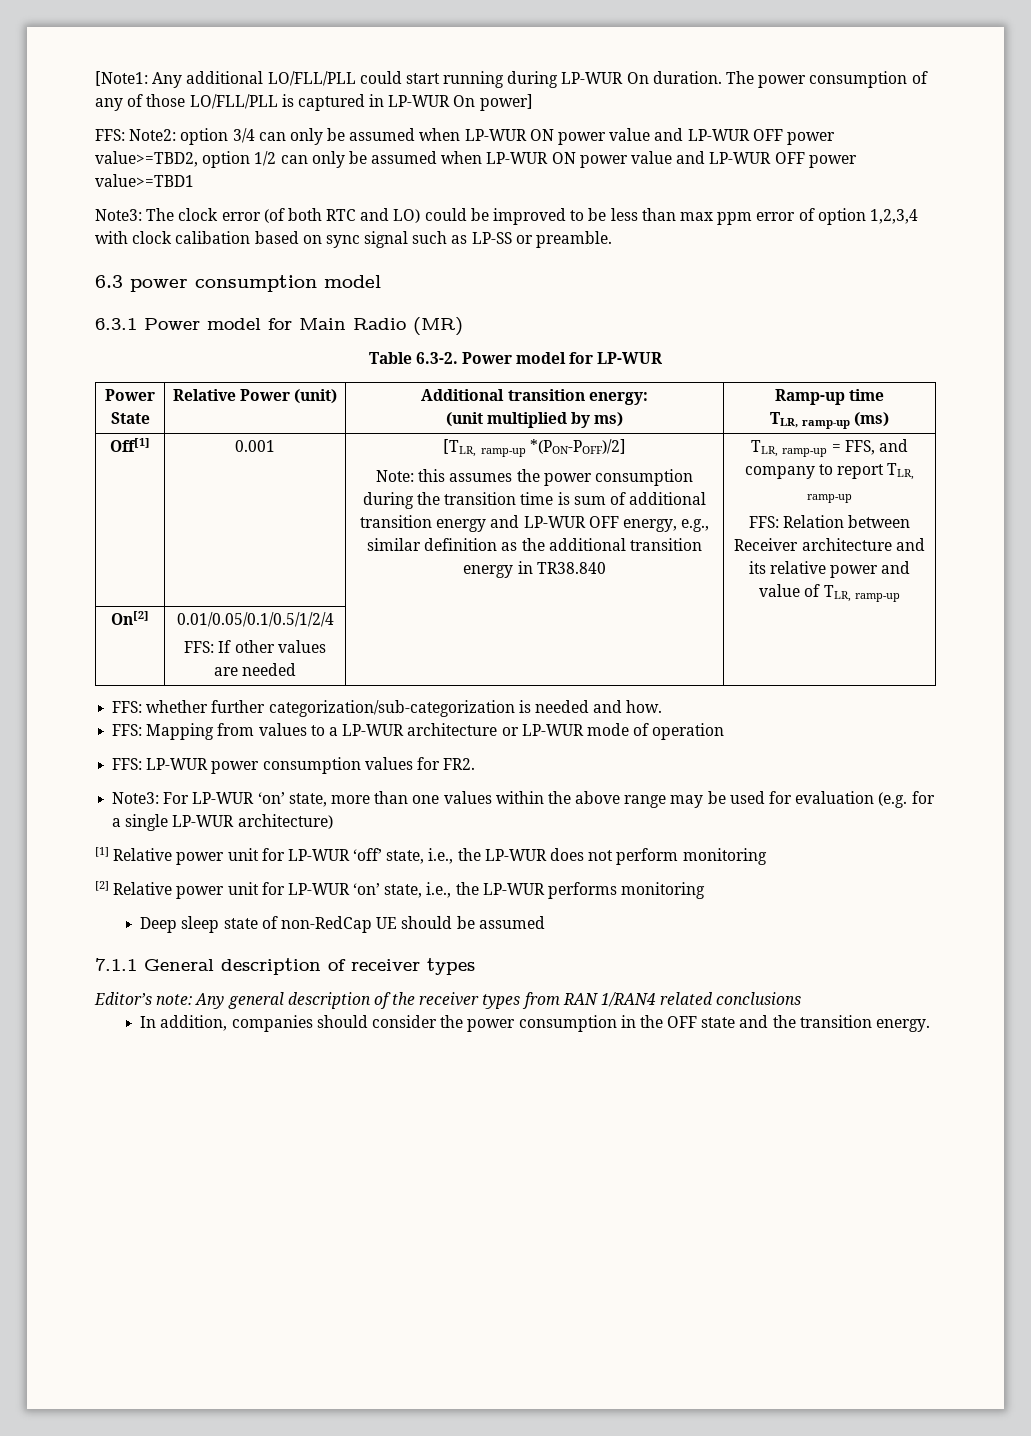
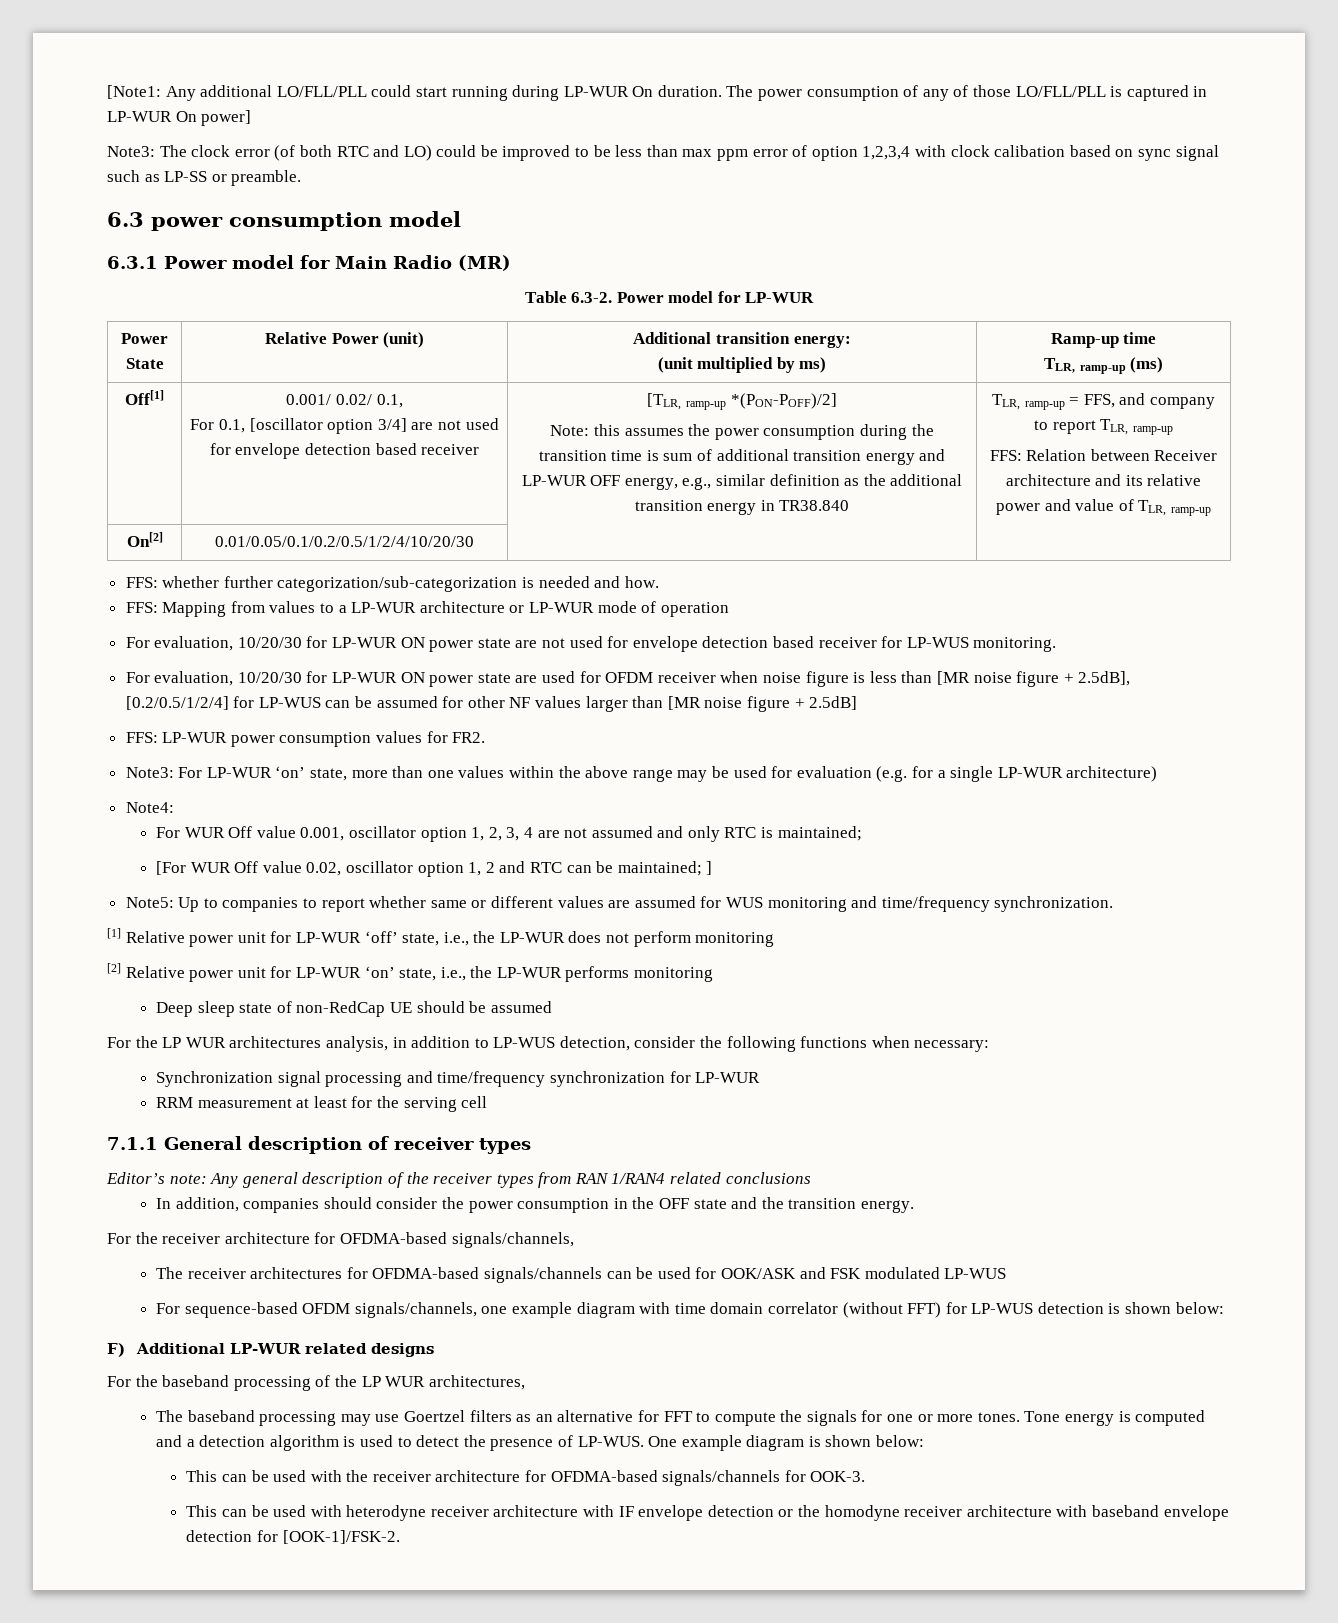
- FFS: Note2: option 3/4 can only be assumed when LP-WUR ON power value and LP-WUR OFF power value>=TBD2, option 1/2 can only be assumed when LP-WUR ON power value and LP-WUR OFF power value>=TBD1
- 0.001
+ 0.001/ 0.02/ 0.1,
+ For 0.1, [oscillator option 3/4] are not used for envelope detection based receiver
- On[2] | 0.01/0.05/0.1/0.5/1/2/4
- FFS: If other values are needed | |
+ On[2] | 0.01/0.05/0.1/0.2/0.5/1/2/4/10/20/30 | |
+ For evaluation, 10/20/30 for LP-WUR ON power state are not used for envelope detection based receiver for LP-WUS monitoring.
+ For evaluation, 10/20/30 for LP-WUR ON power state are used for OFDM receiver when noise figure is less than [MR noise figure + 2.5dB], [0.2/0.5/1/2/4] for LP-WUS can be assumed for other NF values larger than [MR noise figure + 2.5dB]
+ Note4:
+ For WUR Off value 0.001, oscillator option 1, 2, 3, 4 are not assumed and only RTC is maintained;
+ [For WUR Off value 0.02, oscillator option 1, 2 and RTC can be maintained; ]
+ Note5: Up to companies to report whether same or different values are assumed for WUS monitoring and time/frequency synchronization.
+ For the LP WUR architectures analysis, in addition to LP-WUS detection, consider the following functions when necessary:
+ Synchronization signal processing and time/frequency synchronization for LP-WUR
+ RRM measurement at least for the serving cell
+ For the receiver architecture for OFDMA-based signals/channels,
+ The receiver architectures for OFDMA-based signals/channels can be used for OOK/ASK and FSK modulated LP-WUS
+ For sequence-based OFDM signals/channels, one example diagram with time domain correlator (without FFT) for LP-WUS detection is shown below:
+ F) Additional LP-WUR related designs
+ For the baseband processing of the LP WUR architectures,
+ The baseband processing may use Goertzel filters as an alternative for FFT to compute the signals for one or more tones. Tone energy is computed and a detection algorithm is used to detect the presence of LP-WUS. One example diagram is shown below:
+ This can be used with the receiver architecture for OFDMA-based signals/channels for OOK-3.
+ This can be used with heterodyne receiver architecture with IF envelope detection or the homodyne receiver architecture with baseband envelope detection for [OOK-1]/FSK-2.

